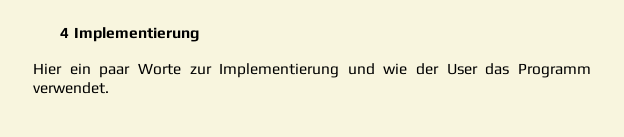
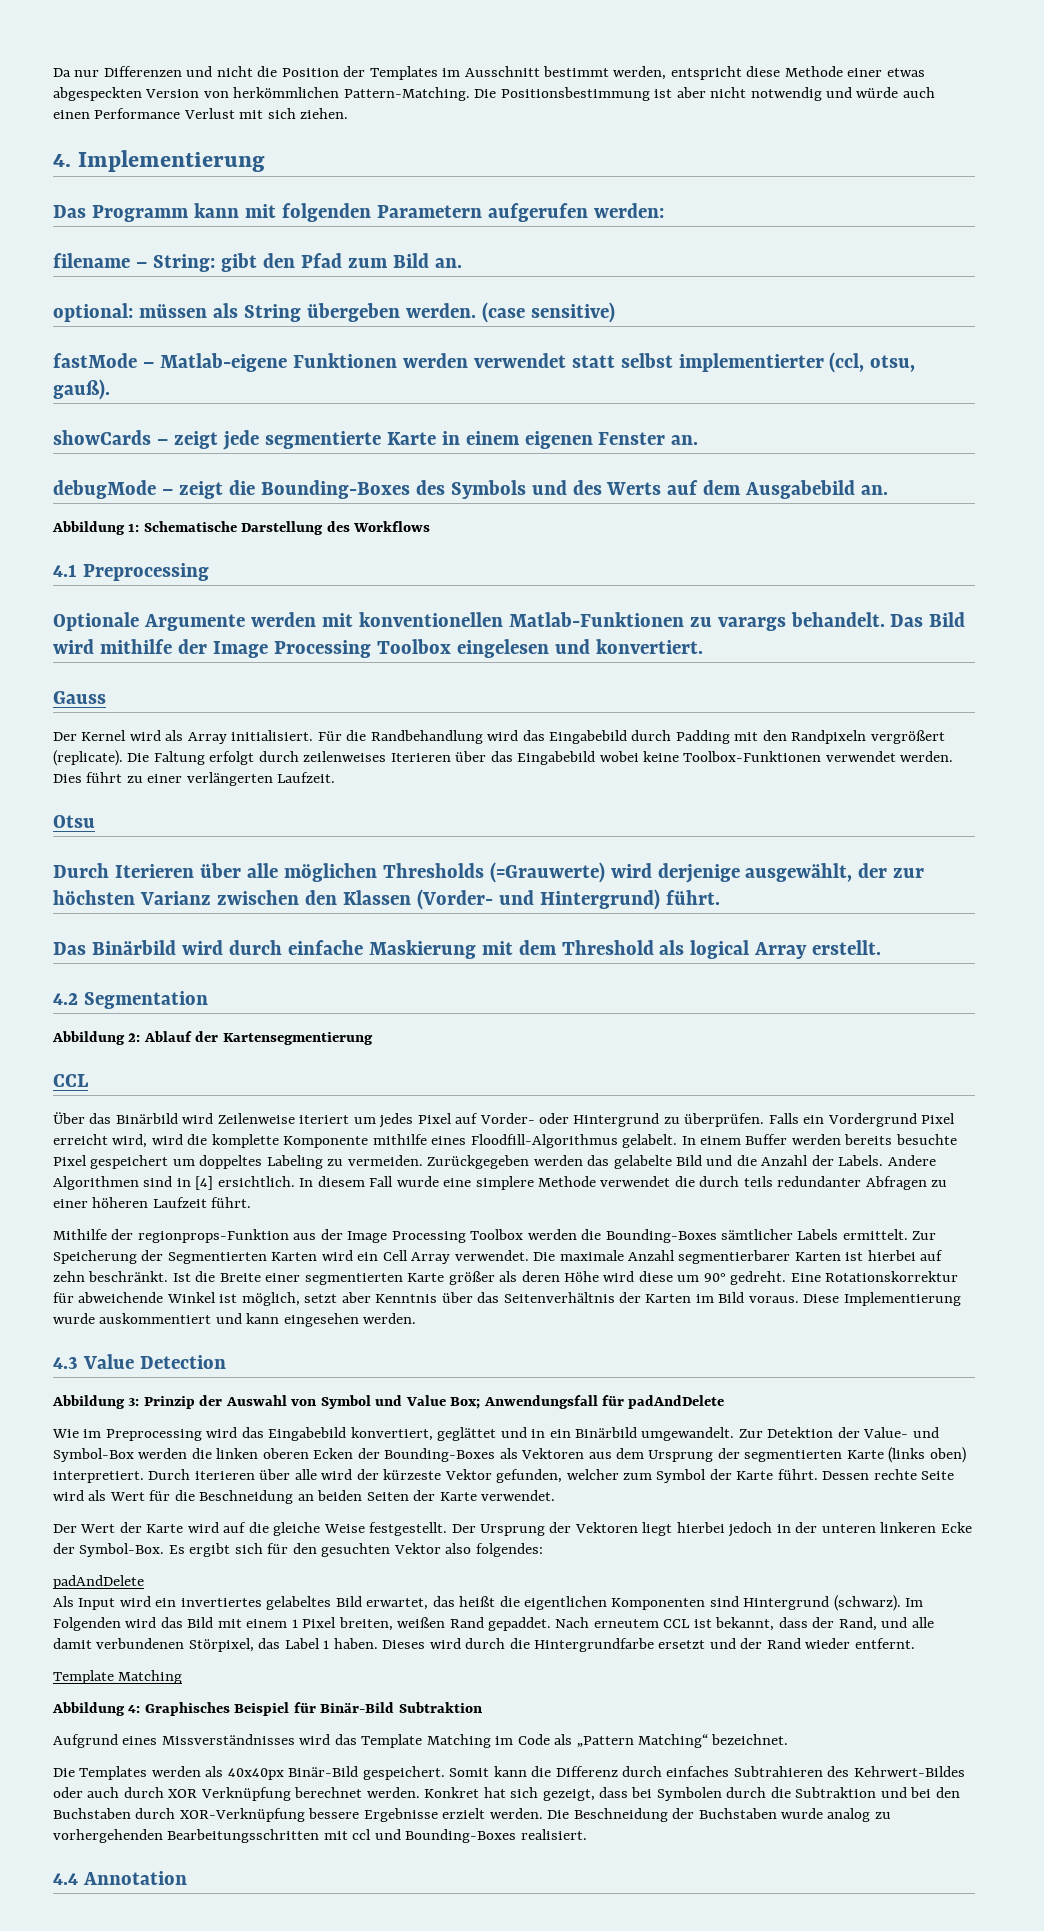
- 4 Implementierung
- Hier ein paar Worte zur Implementierung und wie der User das Programm verwendet.
+ Da nur Differenzen und nicht die Position der Templates im Ausschnitt bestimmt werden, entspricht diese Methode einer etwas abgespeckten Version von herkömmlichen Pattern-Matching. Die Positionsbestimmung ist aber nicht notwendig und würde auch einen Performance Verlust mit sich ziehen.
+ 4. Implementierung
+ Das Programm kann mit folgenden Parametern aufgerufen werden:
+ filename – String: gibt den Pfad zum Bild an.
+ optional: müssen als String übergeben werden. (case sensitive)
+ fastMode – Matlab-eigene Funktionen werden verwendet statt selbst implementierter (ccl, otsu, gauß).
+ showCards – zeigt jede segmentierte Karte in einem eigenen Fenster an.
+ debugMode – zeigt die Bounding-Boxes des Symbols und des Werts auf dem Ausgabebild an.
+ Abbildung 1: Schematische Darstellung des Workflows
+ 4.1 Preprocessing
+ Optionale Argumente werden mit konventionellen Matlab-Funktionen zu varargs behandelt. Das Bild wird mithilfe der Image Processing Toolbox eingelesen und konvertiert.
+ Gauss
+ Der Kernel wird als Array initialisiert. Für die Randbehandlung wird das Eingabebild durch Padding mit den Randpixeln vergrößert (replicate). Die Faltung erfolgt durch zeilenweises Iterieren über das Eingabebild wobei keine Toolbox-Funktionen verwendet werden. Dies führt zu einer verlängerten Laufzeit.
+ Otsu
+ Durch Iterieren über alle möglichen Thresholds (=Grauwerte) wird derjenige ausgewählt, der zur höchsten Varianz zwischen den Klassen (Vorder- und Hintergrund) führt.
+ Das Binärbild wird durch einfache Maskierung mit dem Threshold als logical Array erstellt.
+ 4.2 Segmentation
+ Abbildung 2: Ablauf der Kartensegmentierung
+ CCL
+ Über das Binärbild wird Zeilenweise iteriert um jedes Pixel auf Vorder- oder Hintergrund zu überprüfen. Falls ein Vordergrund Pixel erreicht wird, wird die komplette Komponente mithilfe eines Floodfill-Algorithmus gelabelt. In einem Buffer werden bereits besuchte Pixel gespeichert um doppeltes Labeling zu vermeiden. Zurückgegeben werden das gelabelte Bild und die Anzahl der Labels. Andere Algorithmen sind in [4] ersichtlich. In diesem Fall wurde eine simplere Methode verwendet die durch teils redundanter Abfragen zu einer höheren Laufzeit führt.
+ Mithilfe der regionprops-Funktion aus der Image Processing Toolbox werden die Bounding-Boxes sämtlicher Labels ermittelt. Zur Speicherung der Segmentierten Karten wird ein Cell Array verwendet. Die maximale Anzahl segmentierbarer Karten ist hierbei auf zehn beschränkt. Ist die Breite einer segmentierten Karte größer als deren Höhe wird diese um 90° gedreht. Eine Rotationskorrektur für abweichende Winkel ist möglich, setzt aber Kenntnis über das Seitenverhältnis der Karten im Bild voraus. Diese Implementierung wurde auskommentiert und kann eingesehen werden.
+ 4.3 Value Detection
+ Abbildung 3: Prinzip der Auswahl von Symbol und Value Box; Anwendungsfall für padAndDelete
+ Wie im Preprocessing wird das Eingabebild konvertiert, geglättet und in ein Binärbild umgewandelt. Zur Detektion der Value- und Symbol-Box werden die linken oberen Ecken der Bounding-Boxes als Vektoren aus dem Ursprung der segmentierten Karte (links oben) interpretiert. Durch iterieren über alle wird der kürzeste Vektor gefunden, welcher zum Symbol der Karte führt. Dessen rechte Seite wird als Wert für die Beschneidung an beiden Seiten der Karte verwendet.
+ Der Wert der Karte wird auf die gleiche Weise festgestellt. Der Ursprung der Vektoren liegt hierbei jedoch in der unteren linkeren Ecke der Symbol-Box. Es ergibt sich für den gesuchten Vektor also folgendes:
+ padAndDelete
+ Als Input wird ein invertiertes gelabeltes Bild erwartet, das heißt die eigentlichen Komponenten sind Hintergrund (schwarz). Im Folgenden wird das Bild mit einem 1 Pixel breiten, weißen Rand gepaddet. Nach erneutem CCL ist bekannt, dass der Rand, und alle damit verbundenen Störpixel, das Label 1 haben. Dieses wird durch die Hintergrundfarbe ersetzt und der Rand wieder entfernt.
+ Template Matching
+ Abbildung 4: Graphisches Beispiel für Binär-Bild Subtraktion
+ Aufgrund eines Missverständnisses wird das Template Matching im Code als „Pattern Matching“ bezeichnet.
+ Die Templates werden als 40x40px Binär-Bild gespeichert. Somit kann die Differenz durch einfaches Subtrahieren des Kehrwert-Bildes oder auch durch XOR Verknüpfung berechnet werden. Konkret hat sich gezeigt, dass bei Symbolen durch die Subtraktion und bei den Buchstaben durch XOR-Verknüpfung bessere Ergebnisse erzielt werden. Die Beschneidung der Buchstaben wurde analog zu vorhergehenden Bearbeitungsschritten mit ccl und Bounding-Boxes realisiert.
+ 4.4 Annotation

